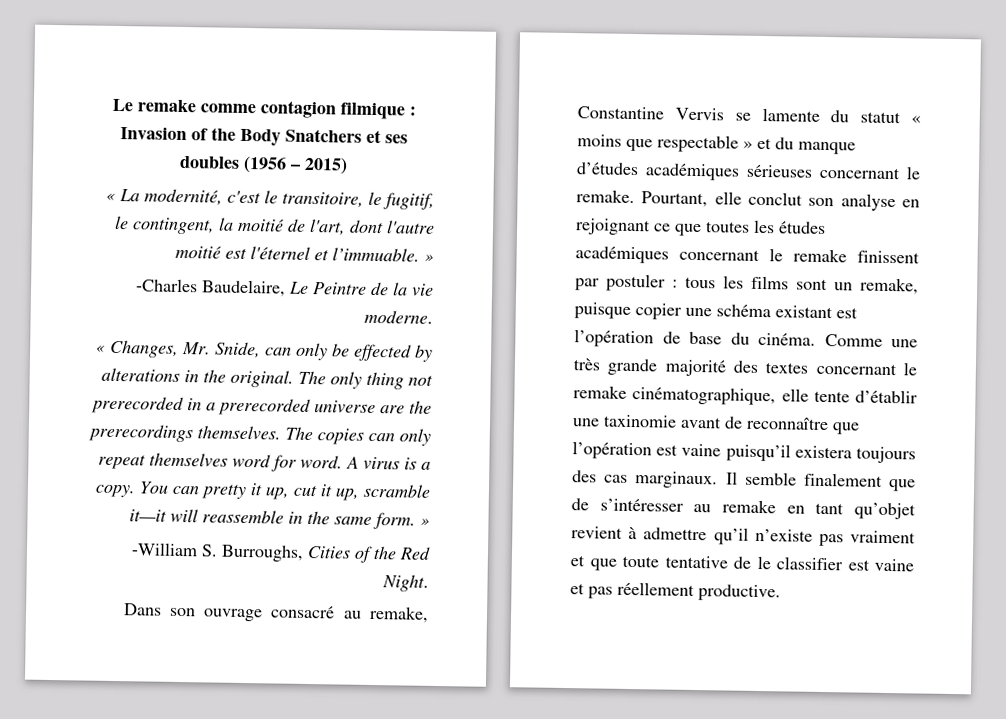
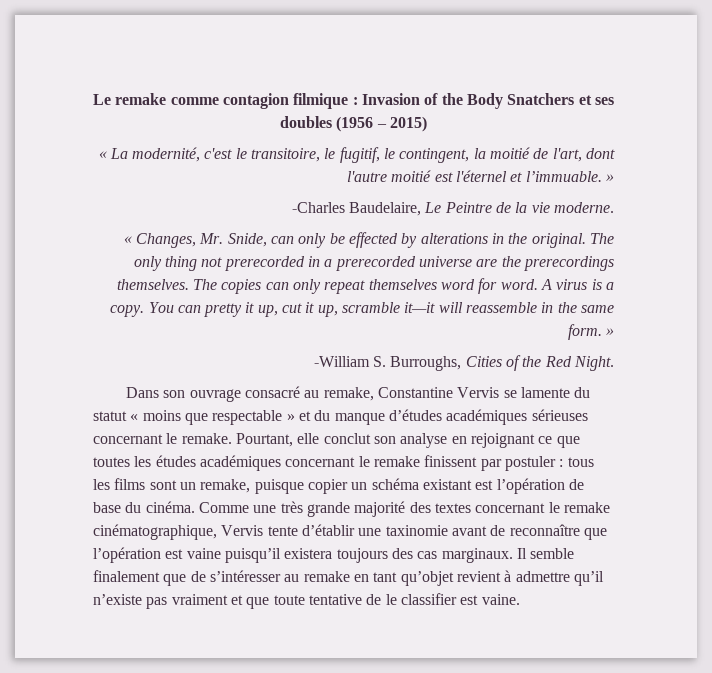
- Pourtant, elle conclut son analyse en rejoignant ce que toutes les études académiques concernant le remake finissent par postuler : tous les films sont un remake, puisque copier une schéma existant est l’opération de base du cinéma.
+ Pourtant, elle conclut son analyse en rejoignant ce que toutes les études académiques concernant le remake finissent par postuler : tous les films sont un remake, puisque copier un schéma existant est l’opération de base du cinéma.
- Comme une très grande majorité des textes concernant le remake cinématographique, elle tente d’établir une taxinomie avant de reconnaître que l’opération est vaine puisqu’il existera toujours des cas marginaux.
+ Comme une très grande majorité des textes concernant le remake cinématographique, Vervis tente d’établir une taxinomie avant de reconnaître que l’opération est vaine puisqu’il existera toujours des cas marginaux.
- Il semble finalement que de s’intéresser au remake en tant qu’objet revient à admettre qu’il n’existe pas vraiment et que toute tentative de le classifier est vaine et pas réellement productive.
+ Il semble finalement que de s’intéresser au remake en tant qu’objet revient à admettre qu’il n’existe pas vraiment et que toute tentative de le classifier est vaine.

